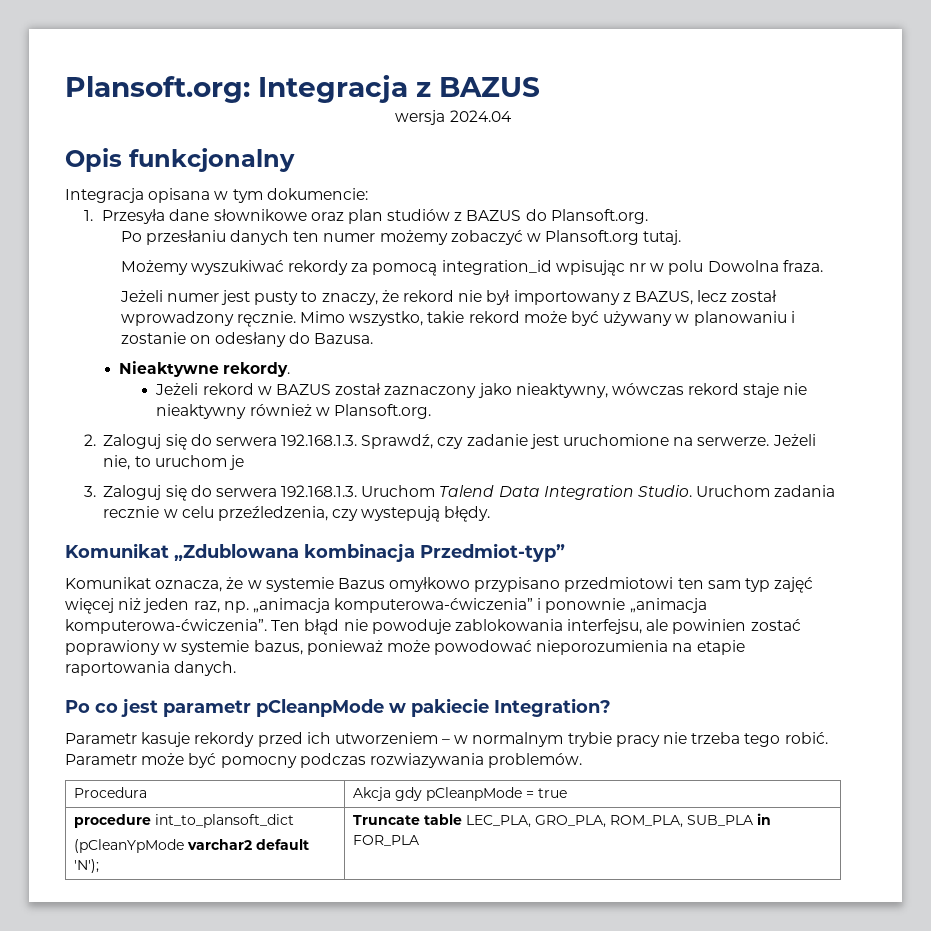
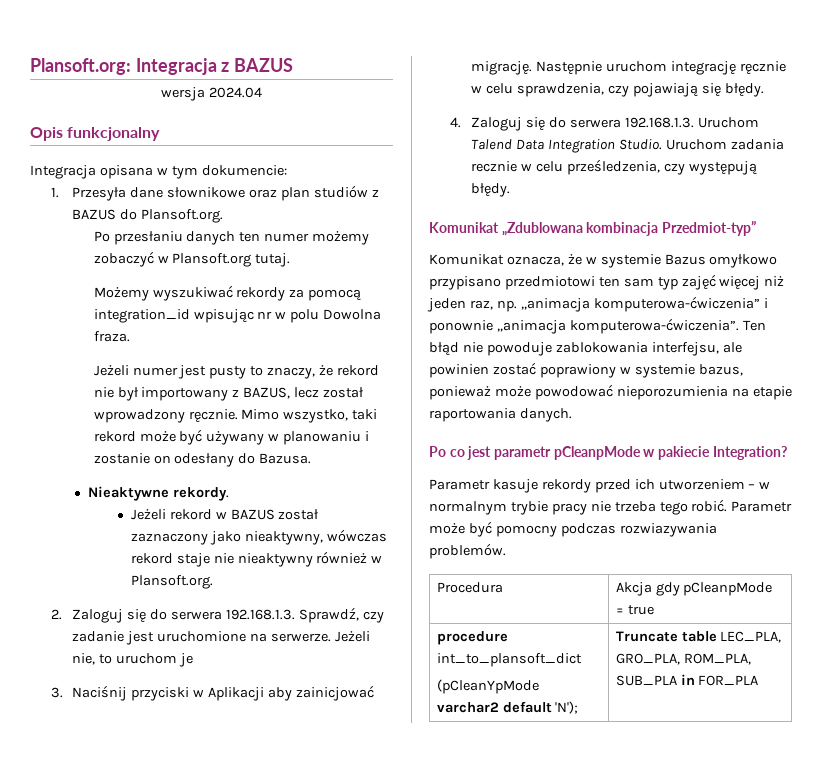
- Mimo wszystko, takie rekord może być używany w planowaniu i zostanie on odesłany do Bazusa.
+ Mimo wszystko, taki rekord może być używany w planowaniu i zostanie on odesłany do Bazusa.
- 3. Zaloguj się do serwera 192.168.1.3. Uruchom Talend Data Integration Studio.
+ 3. Naciśnij przyciski w Aplikacji aby zainicjować migrację. Następnie uruchom integrację ręcznie w celu sprawdzenia, czy pojawiają się błędy.
+ 4. Zaloguj się do serwera 192.168.1.3. Uruchom Talend Data Integration Studio.
- Uruchom zadania recznie w celu przeźledzenia, czy wystepują błędy.
+ Uruchom zadania recznie w celu prześledzenia, czy występują błędy.

